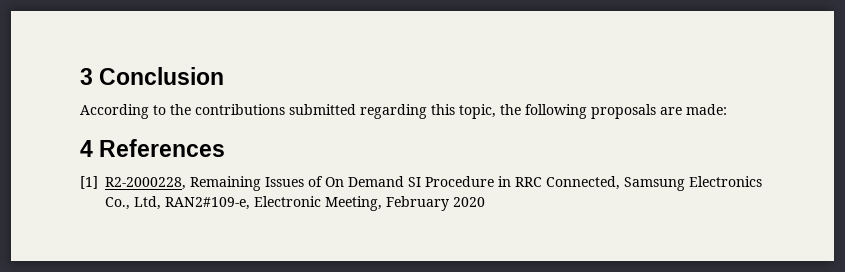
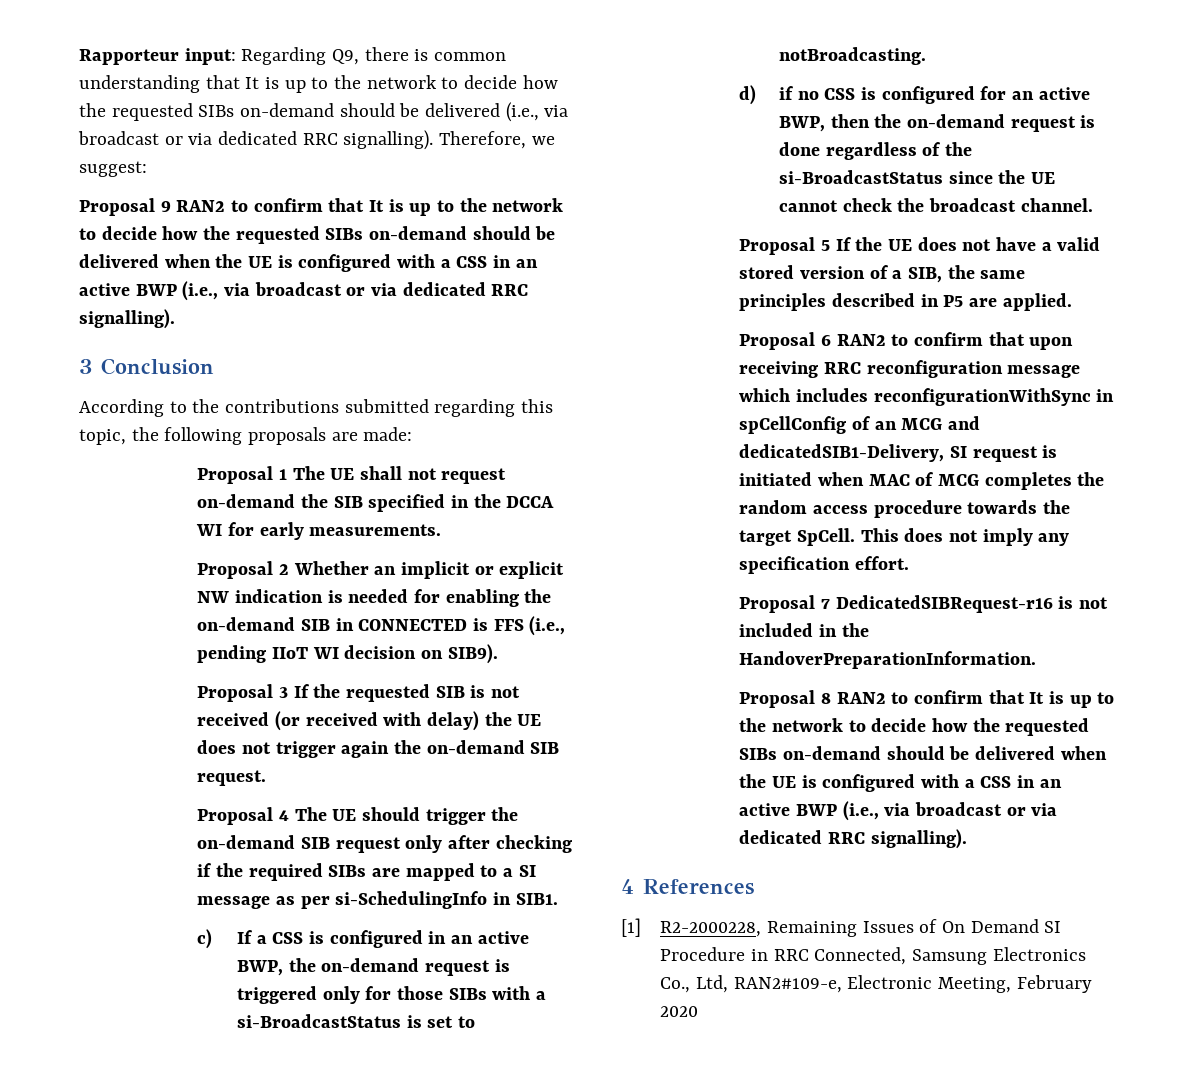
+ Rapporteur input: Regarding Q9, there is common understanding that It is up to the network to decide how the requested SIBs on-demand should be delivered (i.e., via broadcast or via dedicated RRC signalling). Therefore, we suggest:
+ Proposal 9 RAN2 to confirm that It is up to the network to decide how the requested SIBs on-demand should be delivered when the UE is configured with a CSS in an active BWP (i.e., via broadcast or via dedicated RRC signalling).
+ Proposal 1 The UE shall not request on-demand the SIB specified in the DCCA WI for early measurements.
+ Proposal 2 Whether an implicit or explicit NW indication is needed for enabling the on-demand SIB in CONNECTED is FFS (i.e., pending IIoT WI decision on SIB9).
+ Proposal 3 If the requested SIB is not received (or received with delay) the UE does not trigger again the on-demand SIB request.
+ Proposal 4 The UE should trigger the on-demand SIB request only after checking if the required SIBs are mapped to a SI message as per si-SchedulingInfo in SIB1.
+ c) If a CSS is configured in an active BWP, the on-demand request is triggered only for those SIBs with a si-BroadcastStatus is set to notBroadcasting.
+ d) if no CSS is configured for an active BWP, then the on-demand request is done regardless of the si-BroadcastStatus since the UE cannot check the broadcast channel.
+ Proposal 5 If the UE does not have a valid stored version of a SIB, the same principles described in P5 are applied.
+ Proposal 6 RAN2 to confirm that upon receiving RRC reconfiguration message which includes reconfigurationWithSync in spCellConfig of an MCG and dedicatedSIB1-Delivery, SI request is initiated when MAC of MCG completes the random access procedure towards the target SpCell. This does not imply any specification effort.
+ Proposal 7 DedicatedSIBRequest-r16 is not included in the HandoverPreparationInformation.
+ Proposal 8 RAN2 to confirm that It is up to the network to decide how the requested SIBs on-demand should be delivered when the UE is configured with a CSS in an active BWP (i.e., via broadcast or via dedicated RRC signalling).

